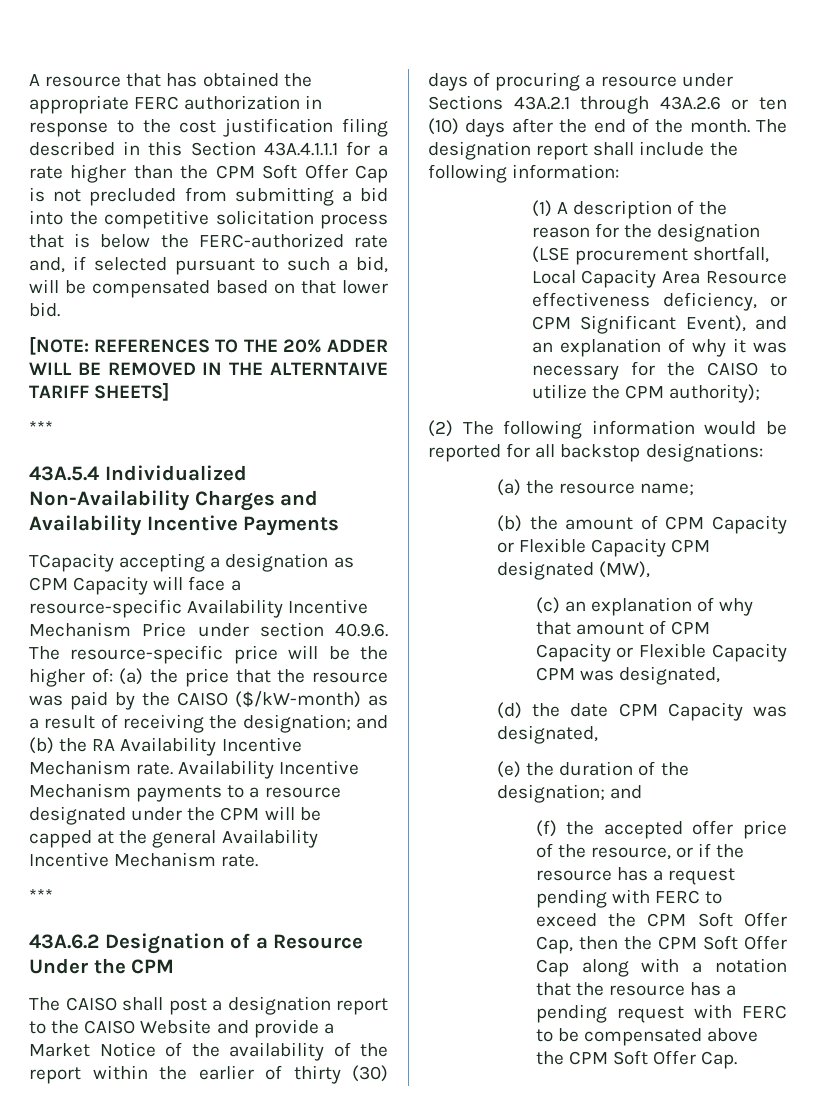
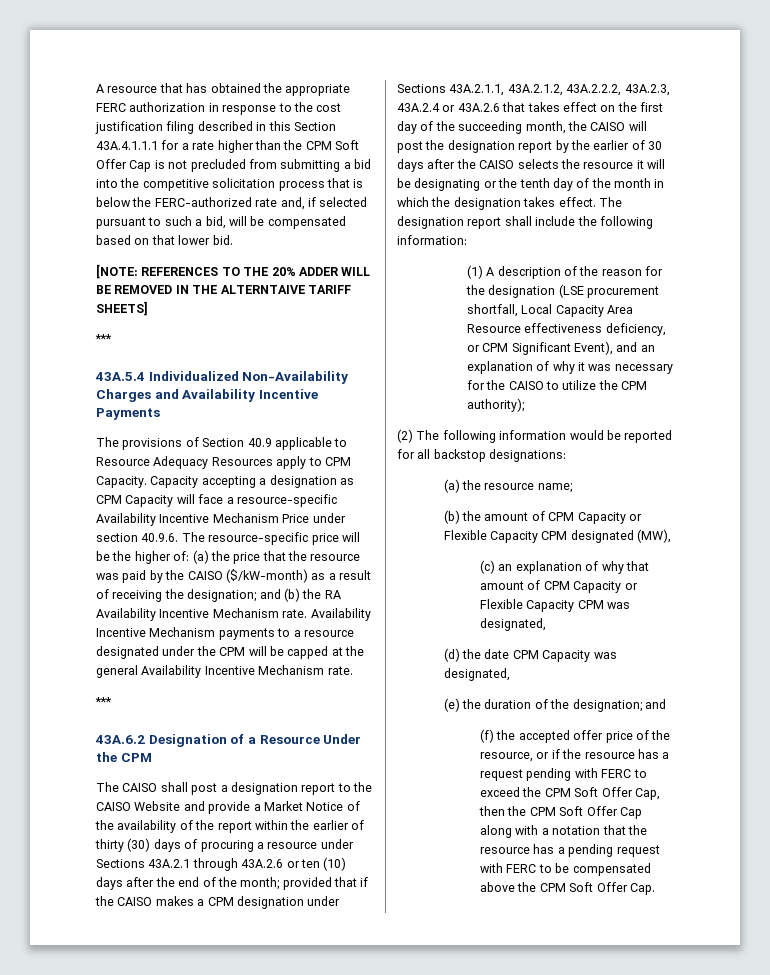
- TCapacity accepting a designation as CPM Capacity will face a resource-specific Availability Incentive Mechanism Price under section 40.9.6. The resource-specific price will be the higher of: (a) the price that the resource was paid by the CAISO ($/kW-month) as a result of receiving the designation; and (b) the RA Availability Incentive Mechanism rate.
+ The provisions of Section 40.9 applicable to Resource Adequacy Resources apply to CPM Capacity. Capacity accepting a designation as CPM Capacity will face a resource-specific Availability Incentive Mechanism Price under section 40.9.6. The resource-specific price will be the higher of: (a) the price that the resource was paid by the CAISO ($/kW-month) as a result of receiving the designation; and (b) the RA Availability Incentive Mechanism rate.
- The CAISO shall post a designation report to the CAISO Website and provide a Market Notice of the availability of the report within the earlier of thirty (30) days of procuring a resource under Sections 43A.2.1 through 43A.2.6 or ten (10) days after the end of the month.
+ The CAISO shall post a designation report to the CAISO Website and provide a Market Notice of the availability of the report within the earlier of thirty (30) days of procuring a resource under Sections 43A.2.1 through 43A.2.6 or ten (10) days after the end of the month; provided that if the CAISO makes a CPM designation under Sections 43A.2.1.1, 43A.2.1.2, 43A.2.2.2, 43A.2.3, 43A.2.4 or 43A.2.6 that takes effect on the first day of the succeeding month, the CAISO will post the designation report by the earlier of 30 days after the CAISO selects the resource it will be designating or the tenth day of the month in which the designation takes effect.

